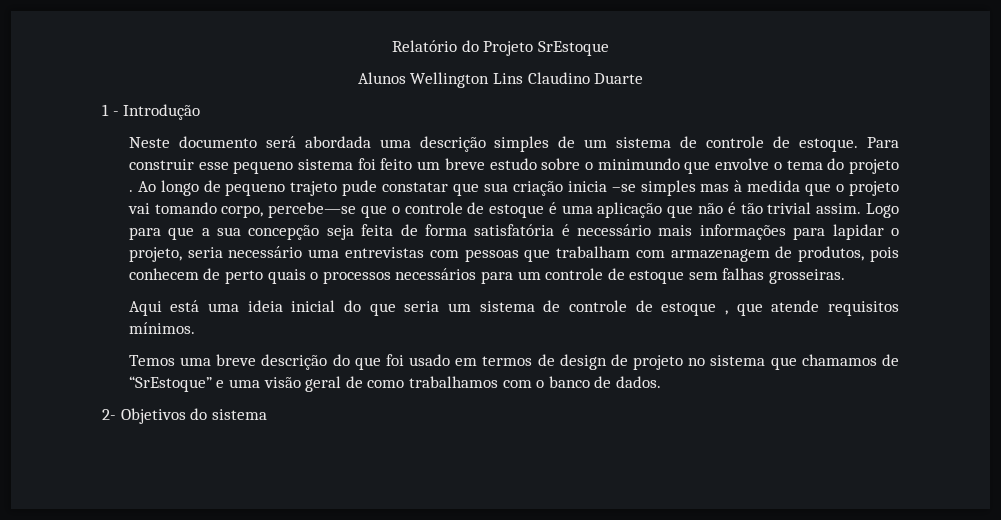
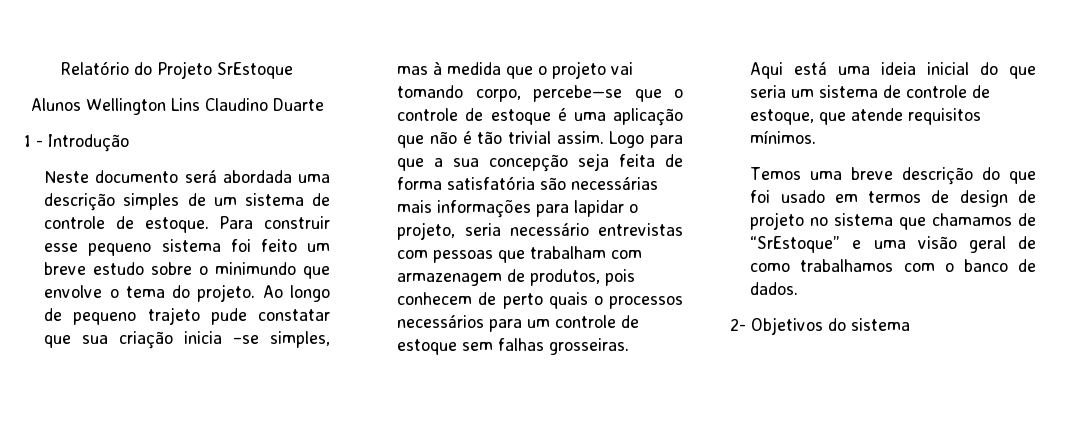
- Para construir esse pequeno sistema foi feito um breve estudo sobre o minimundo que envolve o tema do projeto .
+ Para construir esse pequeno sistema foi feito um breve estudo sobre o minimundo que envolve o tema do projeto.
- Ao longo de pequeno trajeto pude constatar que sua criação inicia –se simples mas à medida que o projeto vai tomando corpo, percebe—se que o controle de estoque é uma aplicação que não é tão trivial assim.
+ Ao longo de pequeno trajeto pude constatar que sua criação inicia –se simples, mas à medida que o projeto vai tomando corpo, percebe—se que o controle de estoque é uma aplicação que não é tão trivial assim.
- Logo para que a sua concepção seja feita de forma satisfatória é necessário mais informações para lapidar o projeto, seria necessário uma entrevistas com pessoas que trabalham com armazenagem de produtos, pois conhecem de perto quais o processos necessários para um controle de estoque sem falhas grosseiras.
+ Logo para que a sua concepção seja feita de forma satisfatória são necessárias mais informações para lapidar o projeto, seria necessário entrevistas com pessoas que trabalham com armazenagem de produtos, pois conhecem de perto quais o processos necessários para um controle de estoque sem falhas grosseiras.
- Aqui está uma ideia inicial do que seria um sistema de controle de estoque , que atende requisitos mínimos.
+ Aqui está uma ideia inicial do que seria um sistema de controle de estoque, que atende requisitos mínimos.

